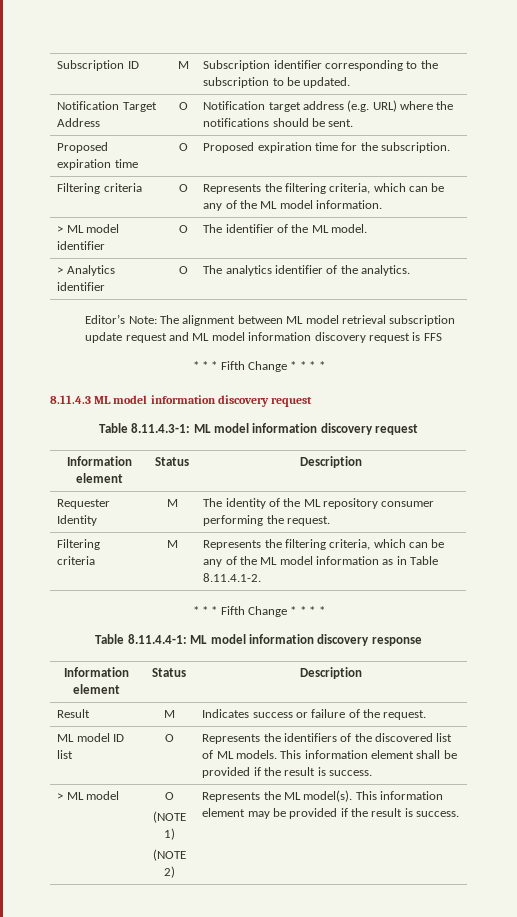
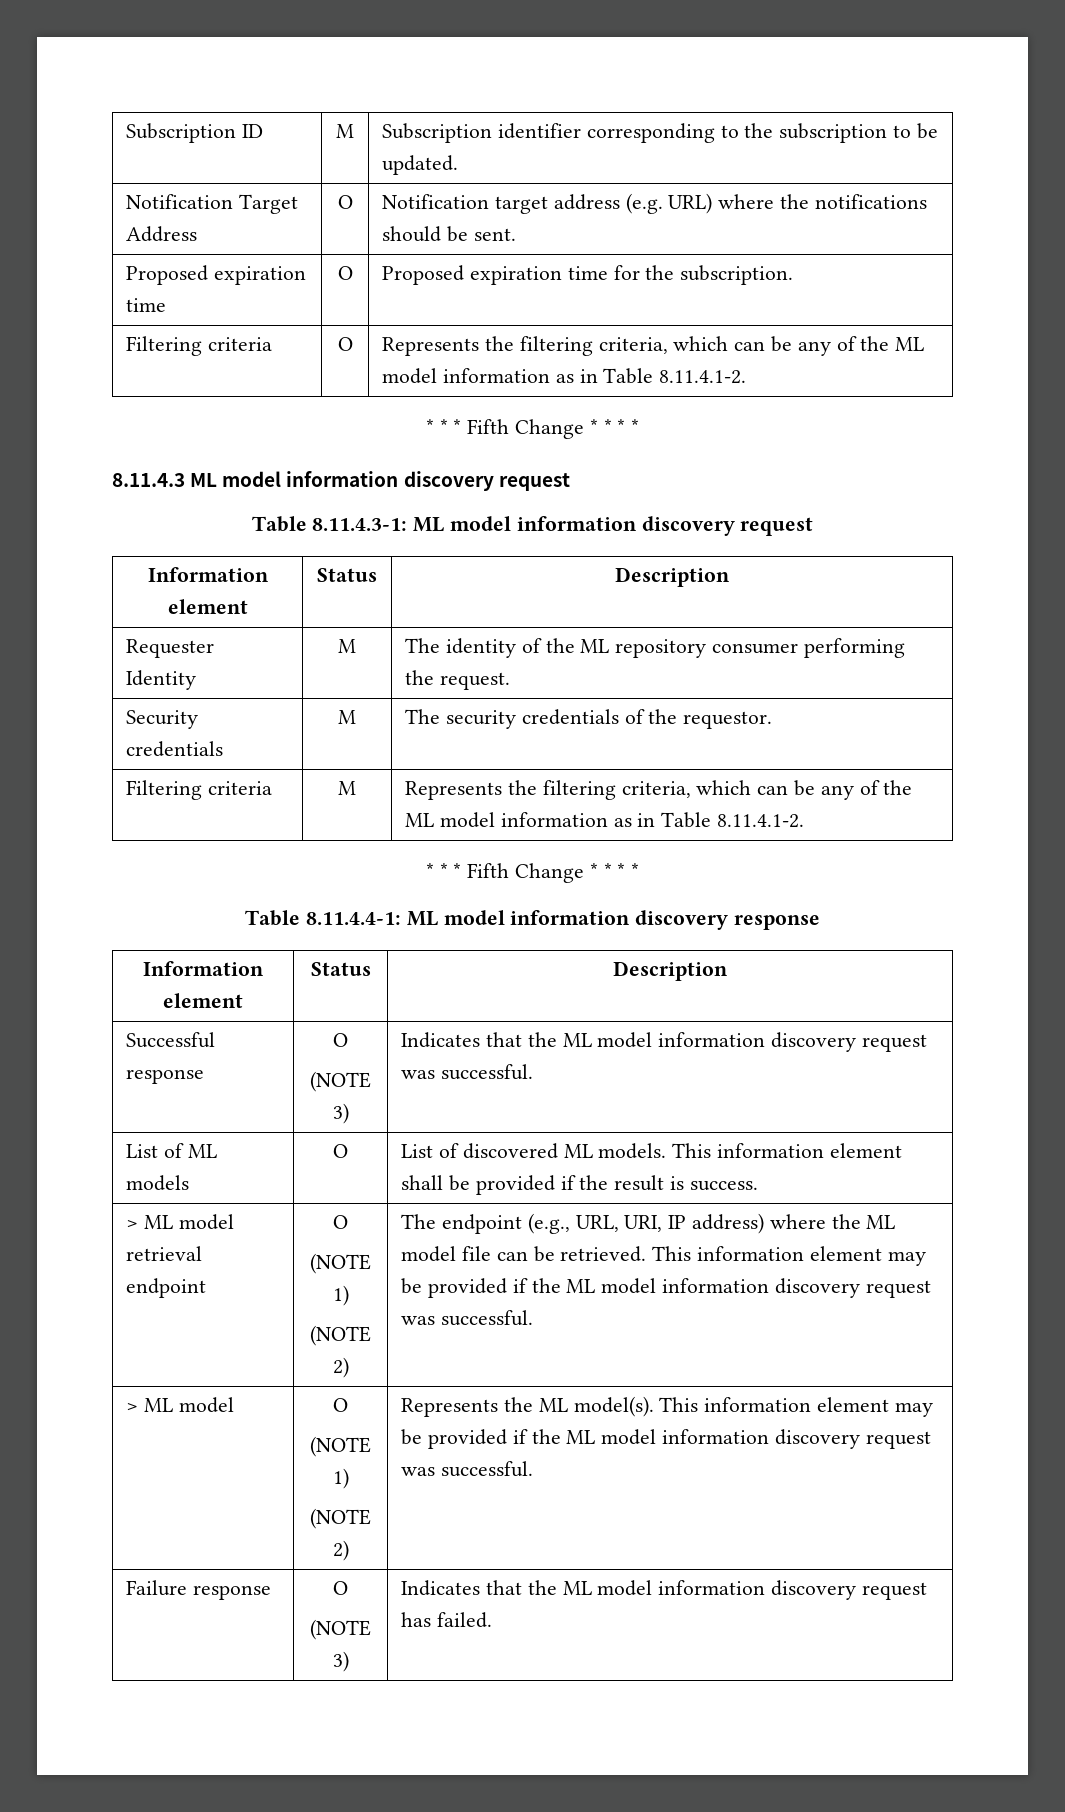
- Filtering criteria | O | Represents the filtering criteria, which can be any of the ML model information.
- > ML model identifier | O | The identifier of the ML model.
- > Analytics identifier | O | The analytics identifier of the analytics.
- Editor’s Note: The alignment between ML model retrieval subscription update request and ML model information discovery request is FFS
+ Filtering criteria | O | Represents the filtering criteria, which can be any of the ML model information as in Table 8.11.4.1-2.
+ Security credentials | M | The security credentials of the requestor.
- Result | M | Indicates success or failure of the request.
- ML model ID list | O | Represents the identifiers of the discovered list of ML models. This information element shall be provided if the result is success.
+ Successful response | O
+ (NOTE 3) | Indicates that the ML model information discovery request was successful.
+ List of ML models | O | List of discovered ML models. This information element shall be provided if the result is success.
+ > ML model retrieval endpoint | O
+ (NOTE 1)
+ (NOTE 2) | The endpoint (e.g., URL, URI, IP address) where the ML model file can be retrieved. This information element may be provided if the ML model information discovery request was successful.
  > ML model | O
  (NOTE 1)
- (NOTE 2) | Represents the ML model(s). This information element may be provided if the result is success.
+ (NOTE 2) | Represents the ML model(s). This information element may be provided if the ML model information discovery request was successful.
+ Failure response | O
+ (NOTE 3) | Indicates that the ML model information discovery request has failed.

